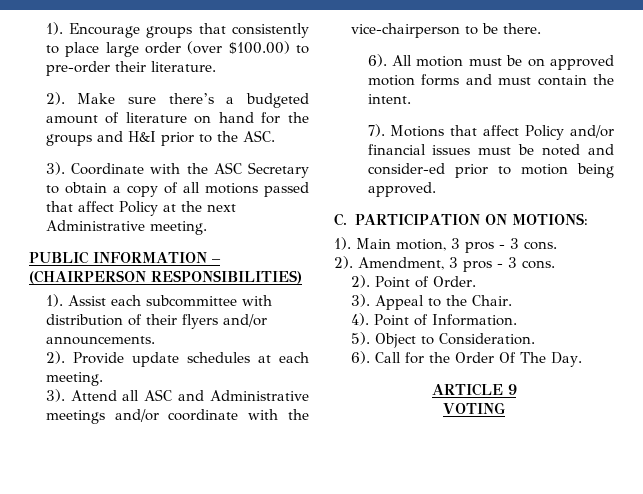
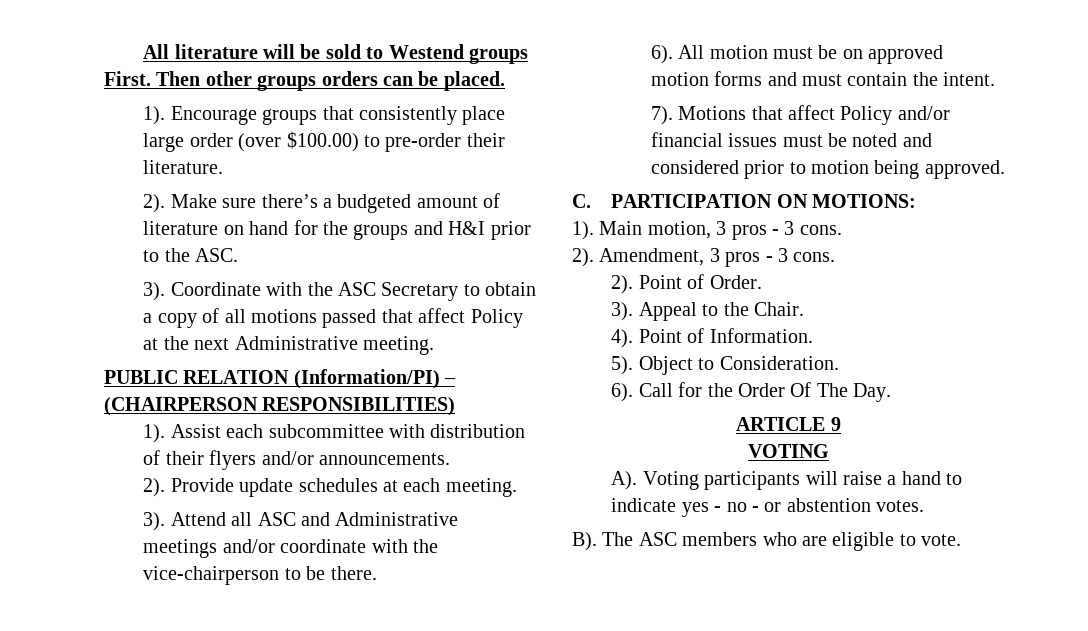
+ All literature will be sold to Westend groups First. Then other groups orders can be placed.
- Encourage groups that consistently to place large order (over $100.00) to pre-order their literature.
+ Encourage groups that consistently place large order (over $100.00) to pre-order their literature.
- PUBLIC INFORMATION – (CHAIRPERSON RESPONSIBILITIES)
+ PUBLIC RELATION (Information/PI) – (CHAIRPERSON RESPONSIBILITIES)
- Motions that affect Policy and/or financial issues must be noted and consider-ed prior to motion being approved.
+ Motions that affect Policy and/or financial issues must be noted and considered prior to motion being approved.
+ A). Voting participants will raise a hand to indicate yes - no - or abstention votes.
+ B). The ASC members who are eligible to vote.

